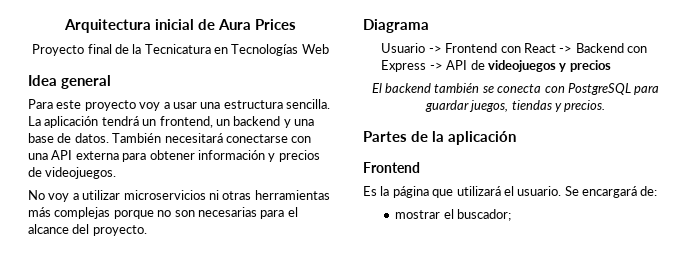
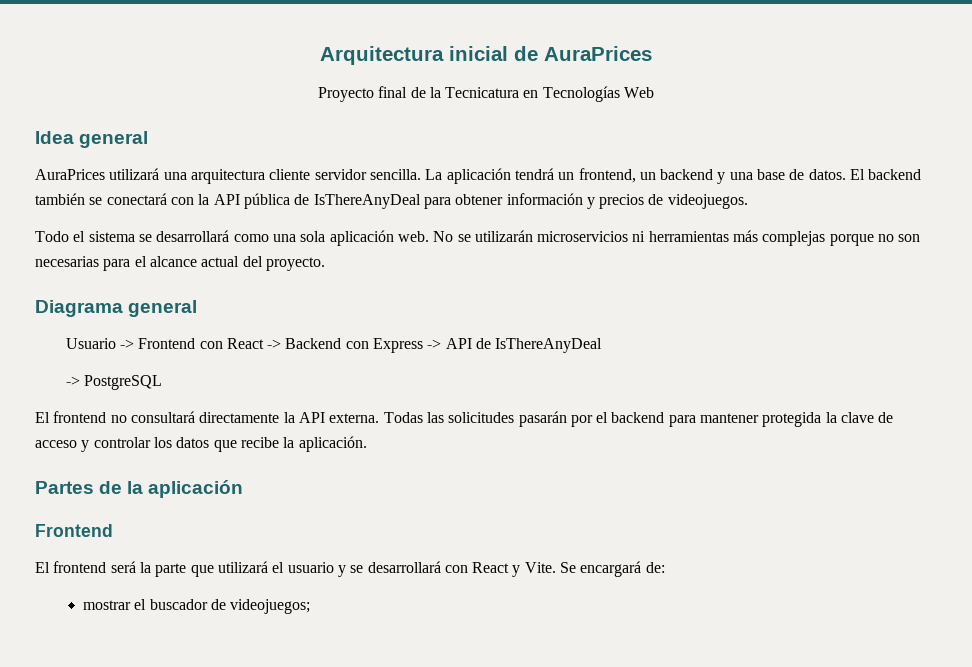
- Arquitectura inicial de Aura Prices
+ Arquitectura inicial de AuraPrices
- Para este proyecto voy a usar una estructura sencilla.
+ AuraPrices utilizará una arquitectura cliente servidor sencilla.
- También necesitará conectarse con una API externa para obtener información y precios de videojuegos.
+ El backend también se conectará con la API pública de IsThereAnyDeal para obtener información y precios de videojuegos.
- No voy a utilizar microservicios ni otras herramientas más complejas porque no son necesarias para el alcance del proyecto.
+ Todo el sistema se desarrollará como una sola aplicación web. No se utilizarán microservicios ni herramientas más complejas porque no son necesarias para el alcance actual del proyecto.
- Diagrama
+ Diagrama general
- Usuario -> Frontend con React -> Backend con Express -> API de videojuegos y precios
- El backend también se conecta con PostgreSQL para guardar juegos, tiendas y precios.
+ Usuario -> Frontend con React -> Backend con Express -> API de IsThereAnyDeal
+ -> PostgreSQL
+ El frontend no consultará directamente la API externa. Todas las solicitudes pasarán por el backend para mantener protegida la clave de acceso y controlar los datos que recibe la aplicación.
- Es la página que utilizará el usuario.
+ El frontend será la parte que utilizará el usuario y se desarrollará con React y Vite.
- mostrar el buscador;
+ mostrar el buscador de videojuegos;

